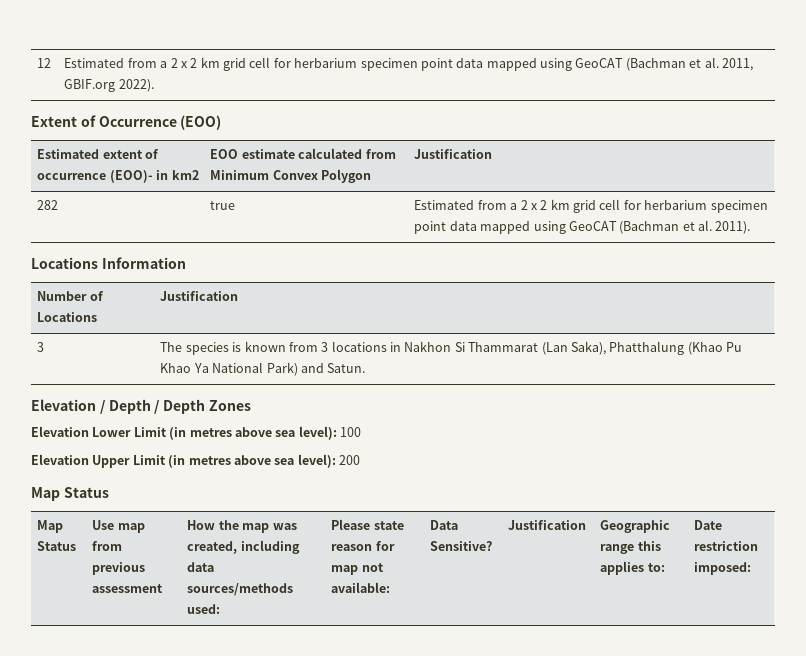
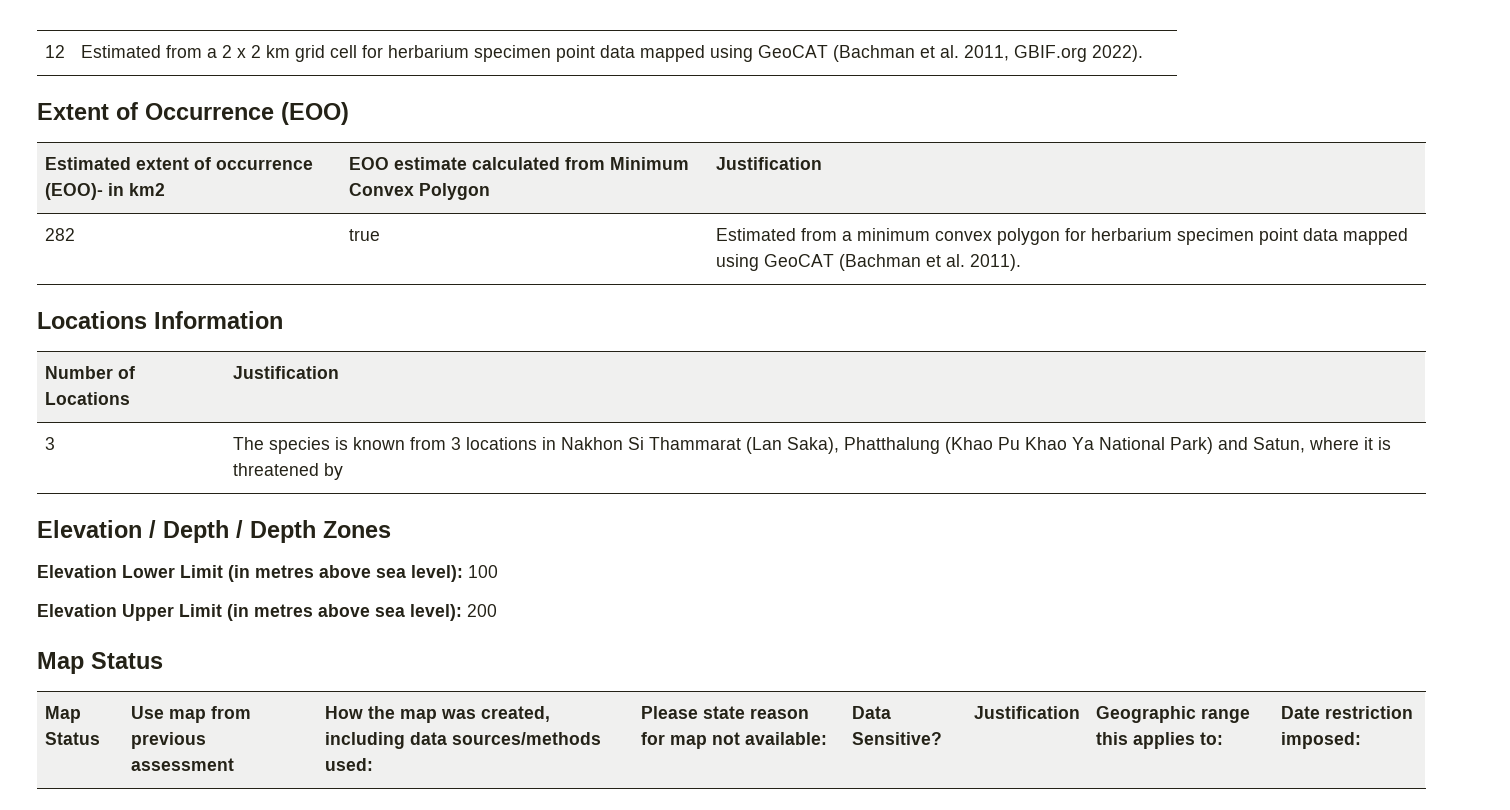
- 282 | true | Estimated from a 2 x 2 km grid cell for herbarium specimen point data mapped using GeoCAT (Bachman et al. 2011).
+ 282 | true | Estimated from a minimum convex polygon for herbarium specimen point data mapped using GeoCAT (Bachman et al. 2011).
- 3 | The species is known from 3 locations in Nakhon Si Thammarat (Lan Saka), Phatthalung (Khao Pu Khao Ya National Park) and Satun.
+ 3 | The species is known from 3 locations in Nakhon Si Thammarat (Lan Saka), Phatthalung (Khao Pu Khao Ya National Park) and Satun, where it is threatened by

